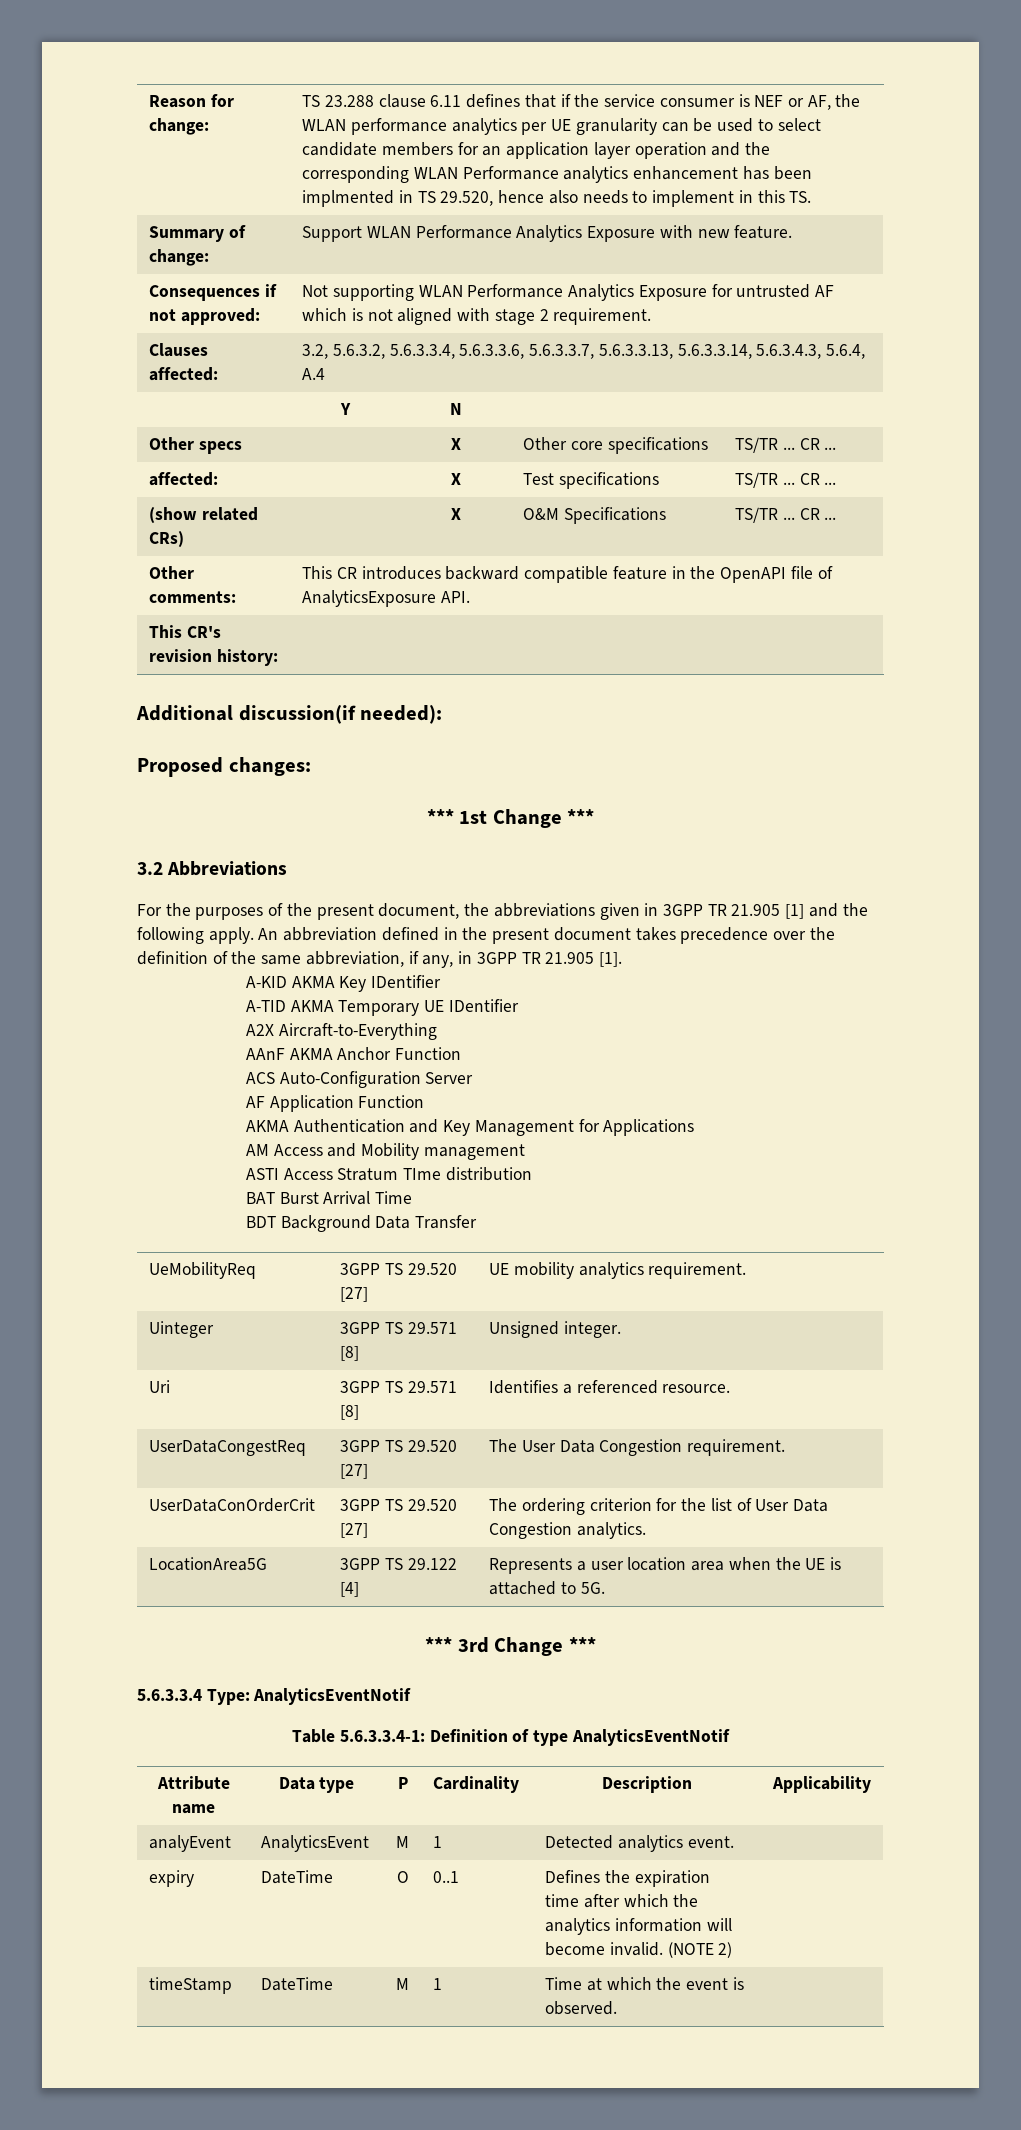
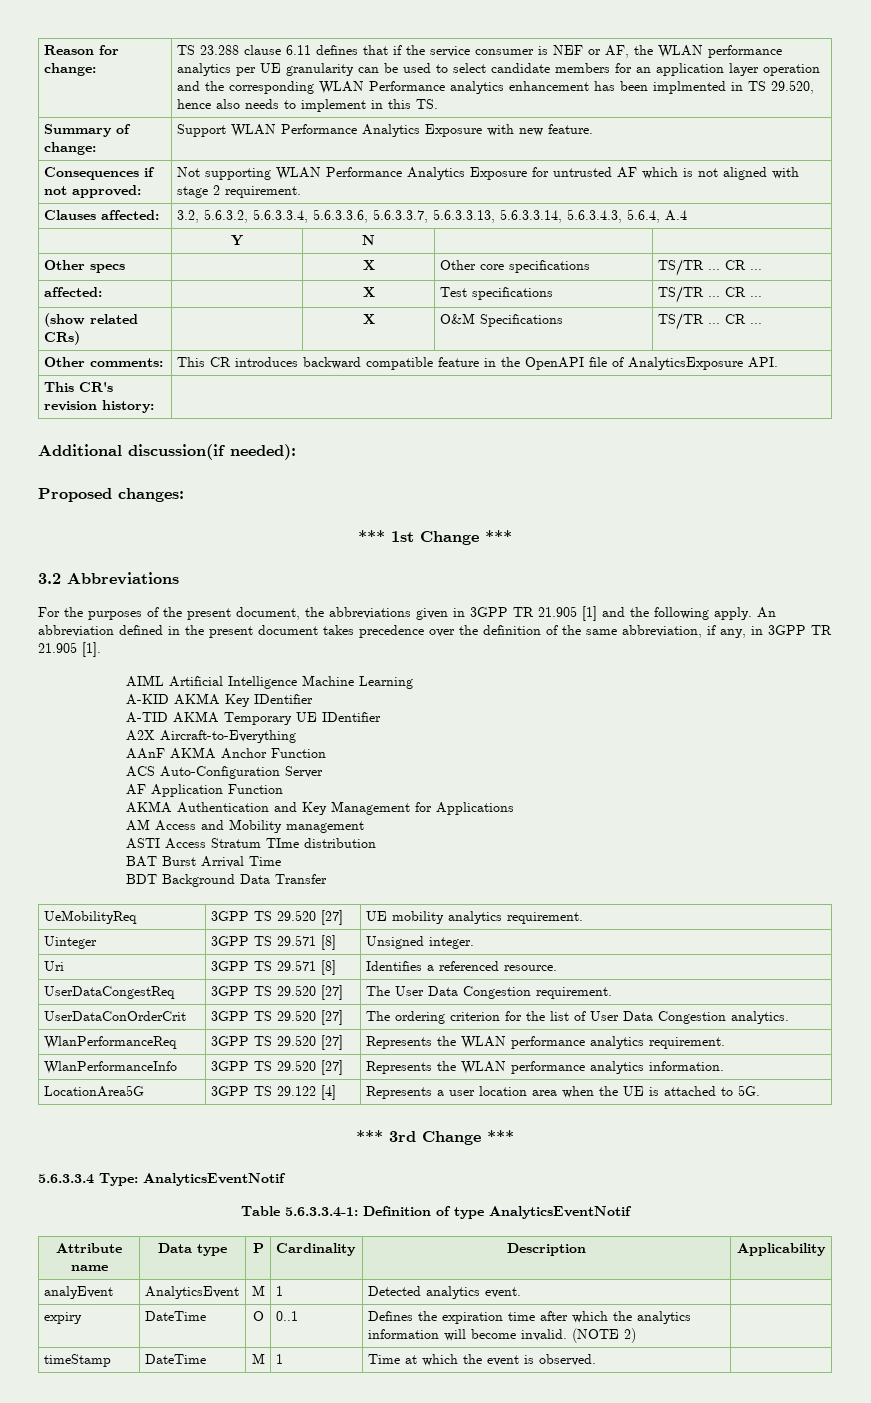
+ AIML Artificial Intelligence Machine Learning
+ WlanPerformanceReq | 3GPP TS 29.520 [27] | Represents the WLAN performance analytics requirement.
+ WlanPerformanceInfo | 3GPP TS 29.520 [27] | Represents the WLAN performance analytics information.

